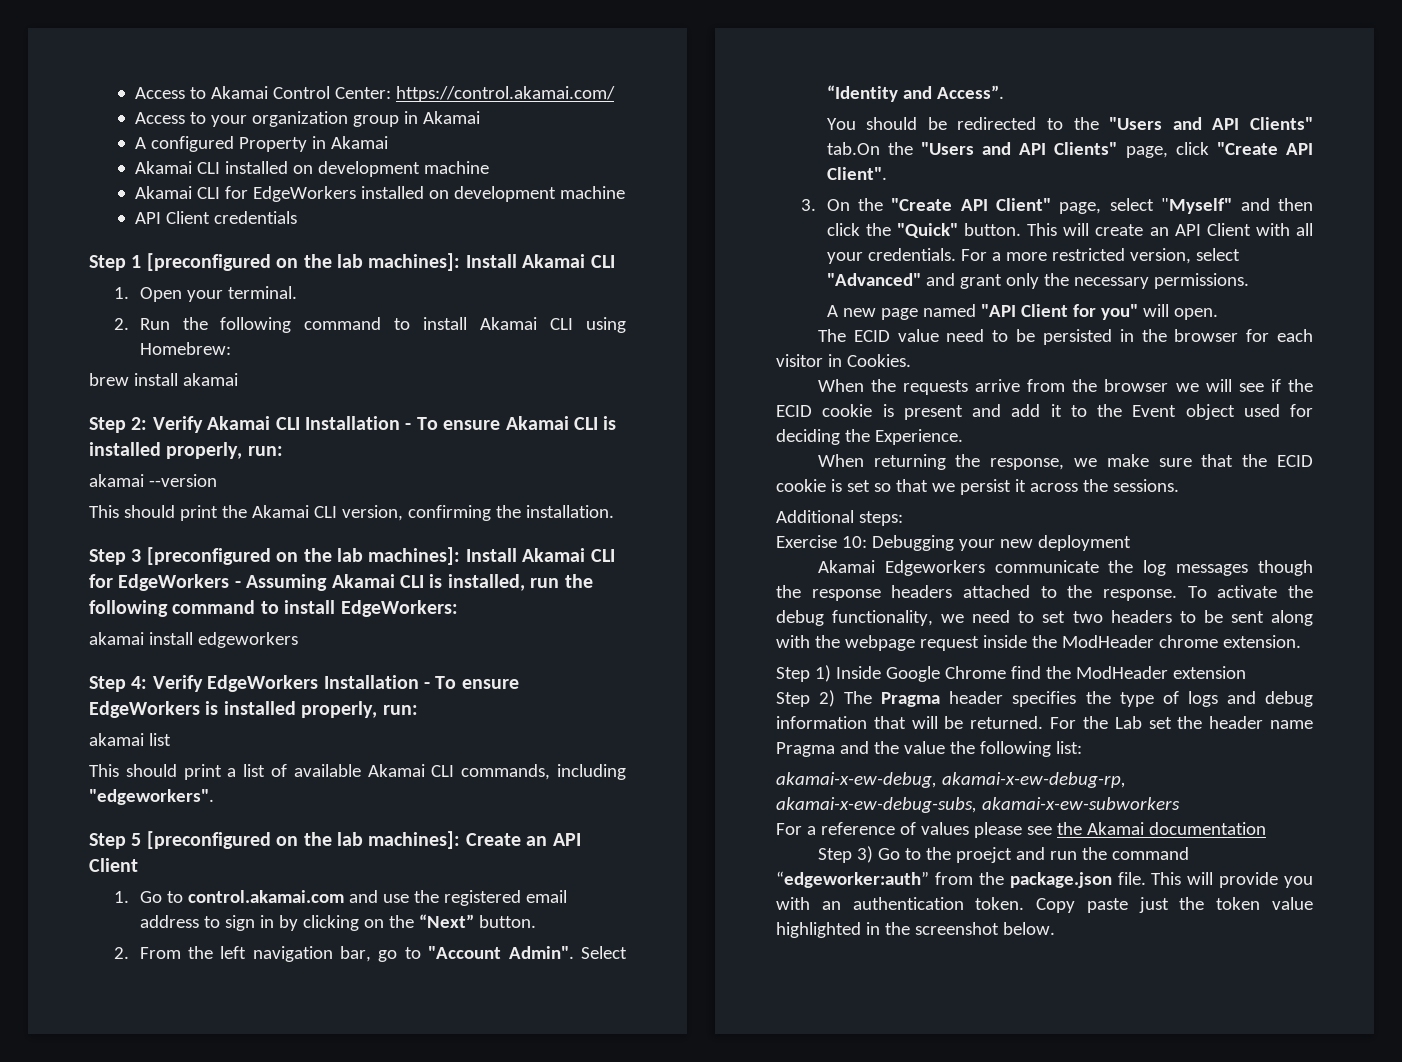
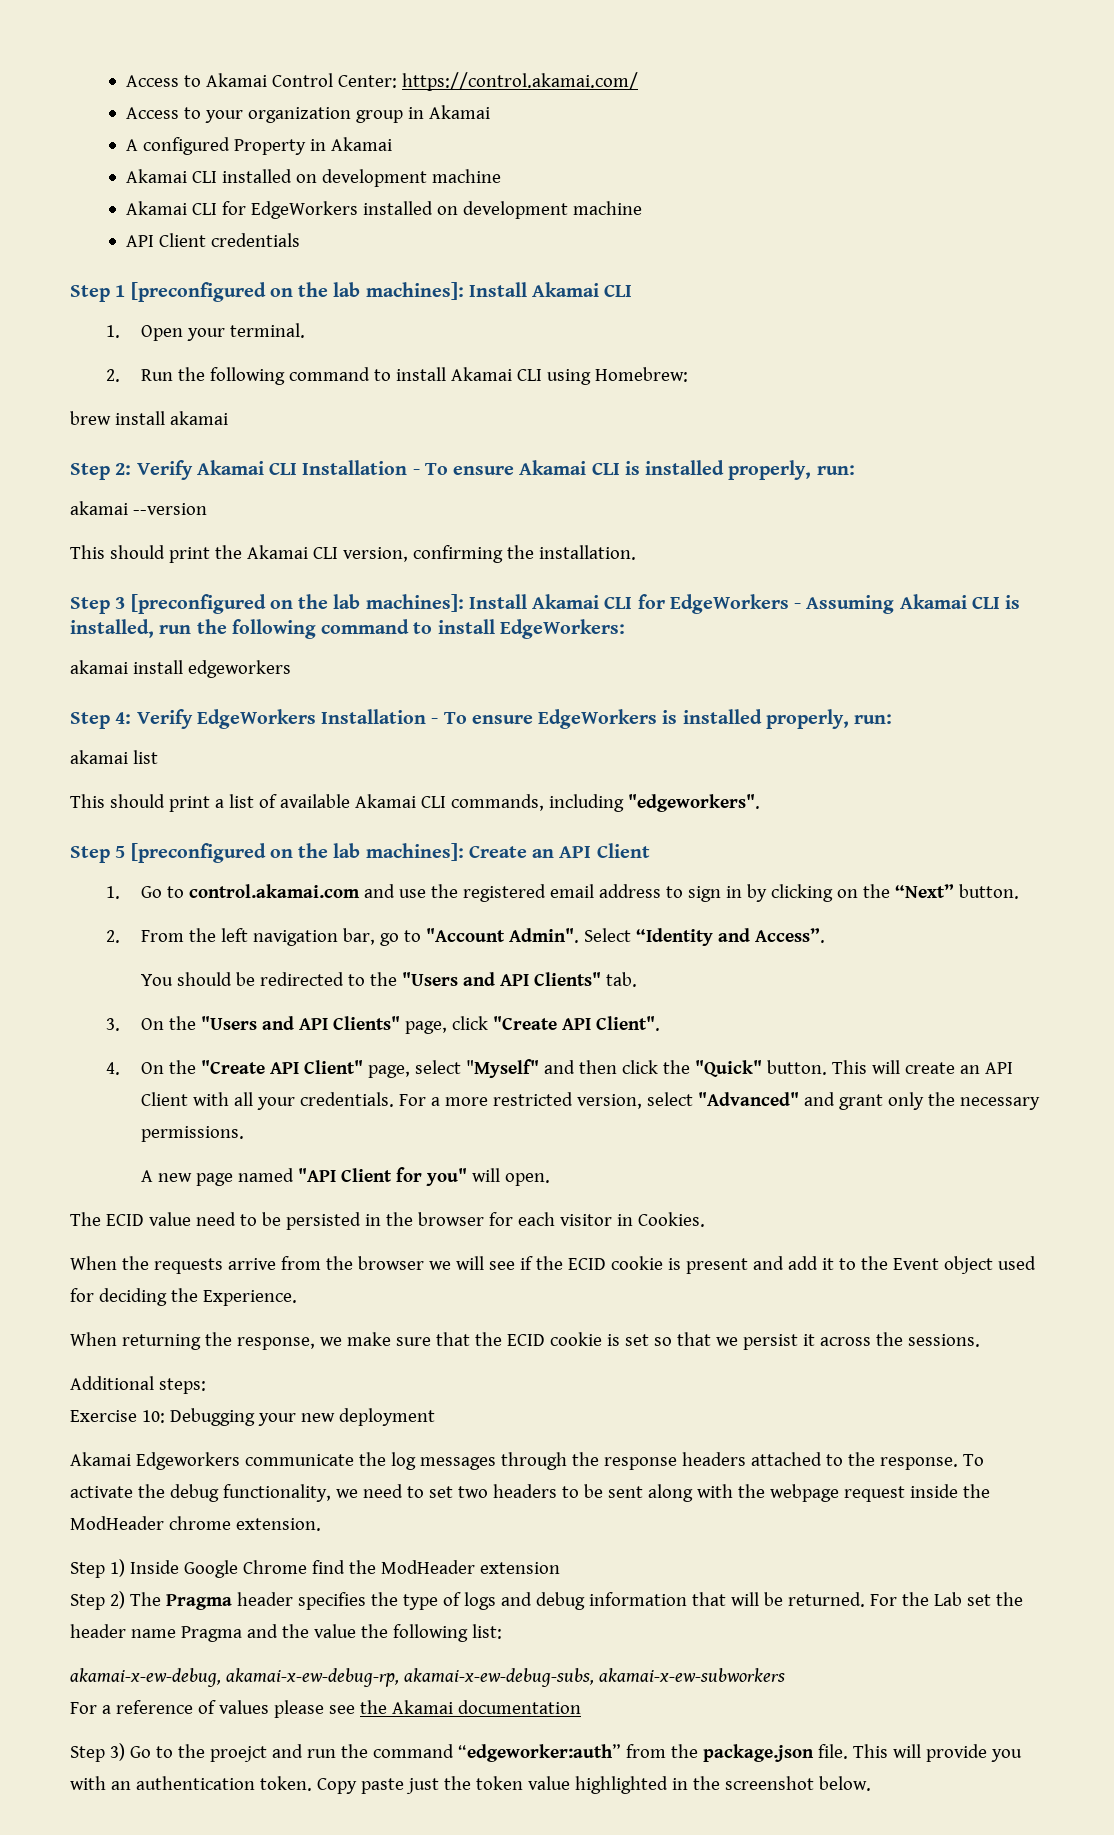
- You should be redirected to the "Users and API Clients" tab.On the "Users and API Clients" page, click "Create API Client".
+ You should be redirected to the "Users and API Clients" tab.
+ 3. On the "Users and API Clients" page, click "Create API Client".
- 3. On the "Create API Client" page, select "Myself" and then click the "Quick" button.
+ 4. On the "Create API Client" page, select "Myself" and then click the "Quick" button.
- Akamai Edgeworkers communicate the log messages though the response headers attached to the response.
+ Akamai Edgeworkers communicate the log messages through the response headers attached to the response.

